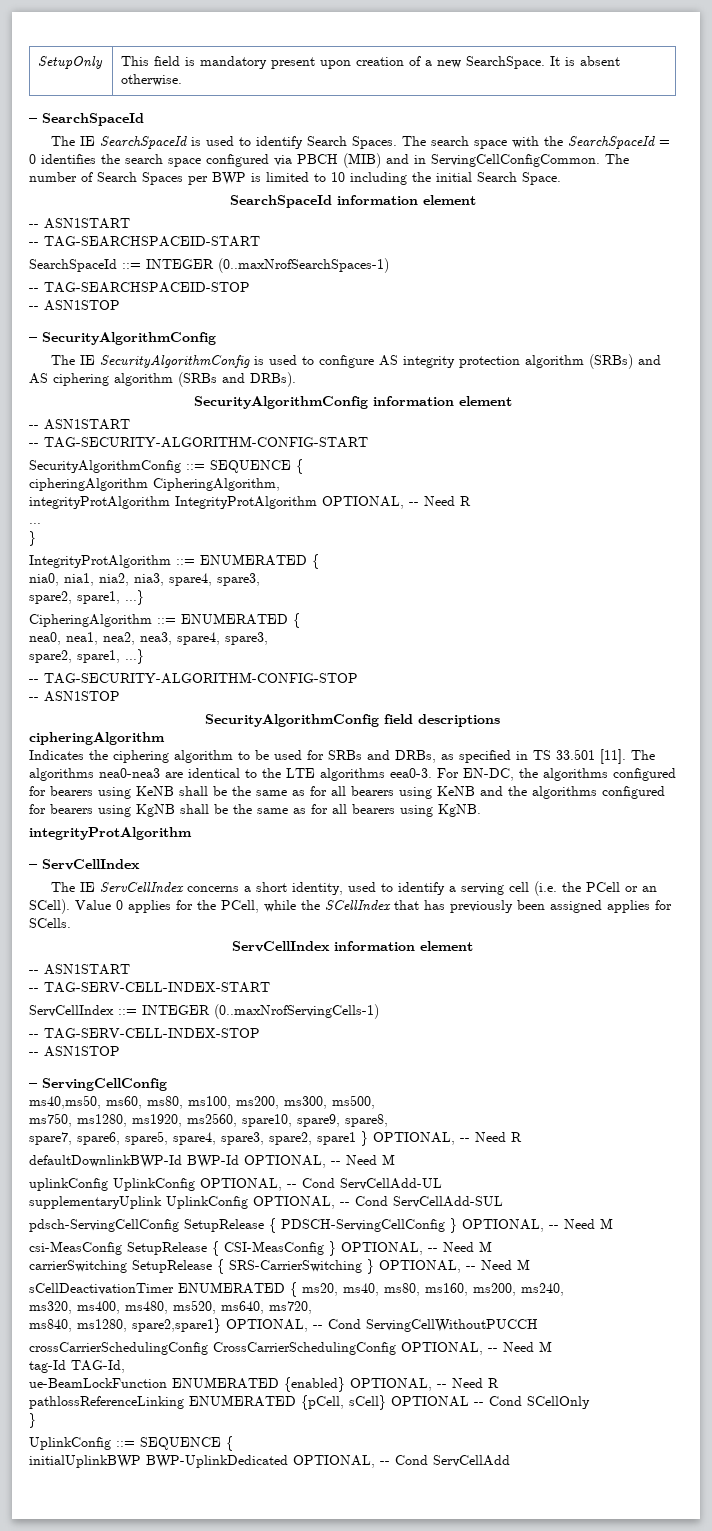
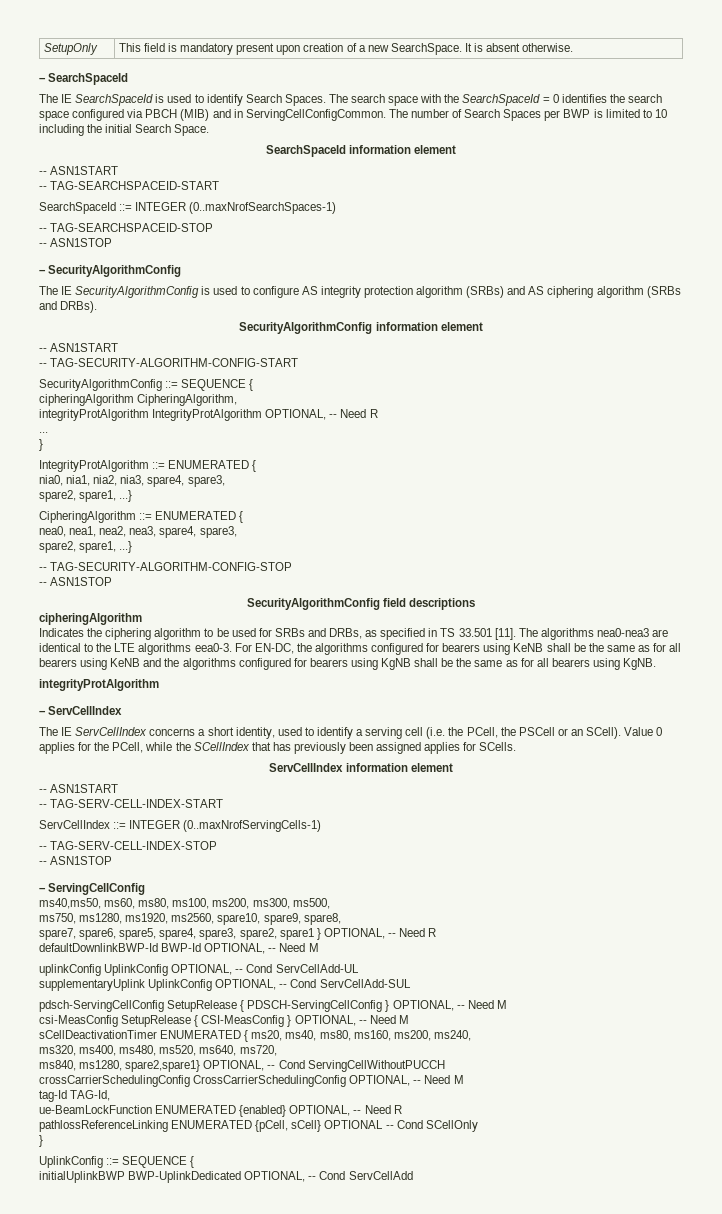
- The IE ServCellIndex concerns a short identity, used to identify a serving cell (i.e. the PCell or an SCell).
+ The IE ServCellIndex concerns a short identity, used to identify a serving cell (i.e. the PCell, the PSCell or an SCell).
- carrierSwitching SetupRelease { SRS-CarrierSwitching } OPTIONAL, -- Need M

